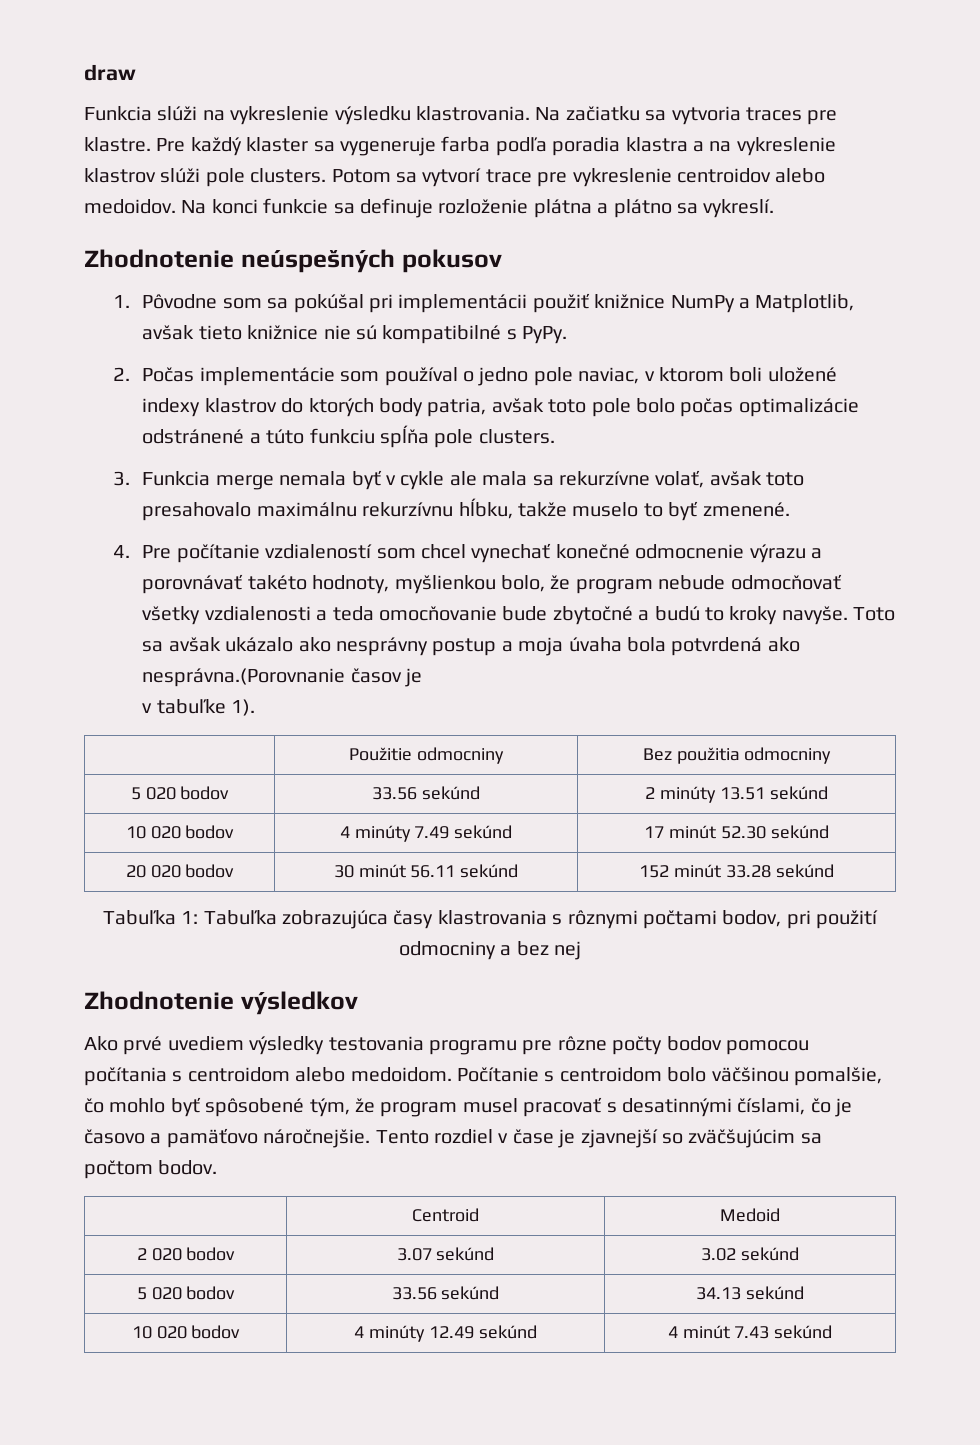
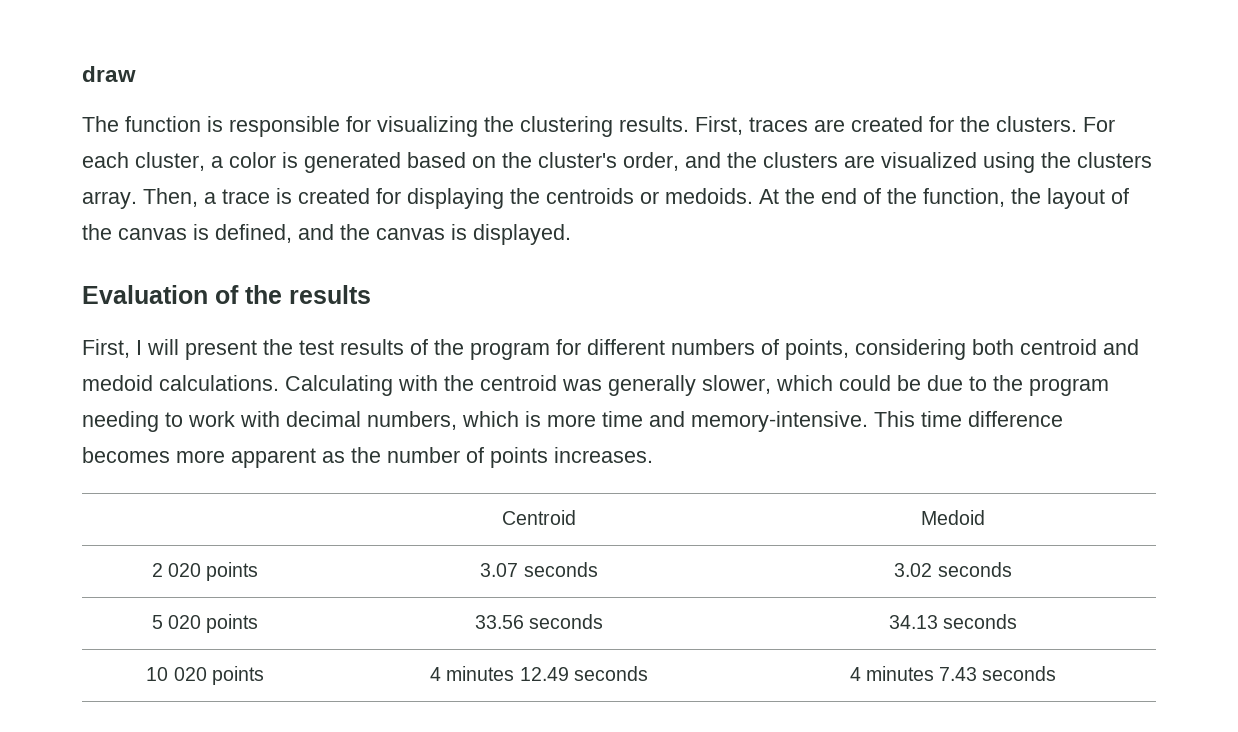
- Funkcia slúži na vykreslenie výsledku klastrovania. Na začiatku sa vytvoria traces pre klastre. Pre každý klaster sa vygeneruje farba podľa poradia klastra a na vykreslenie klastrov slúži pole clusters. Potom sa vytvorí trace pre vykreslenie centroidov alebo medoidov. Na konci funkcie sa definuje rozloženie plátna a plátno sa vykreslí.
- Zhodnotenie neúspešných pokusov
- 1. Pôvodne som sa pokúšal pri implementácii použiť knižnice NumPy a Matplotlib, avšak tieto knižnice nie sú kompatibilné s PyPy.
- 2. Počas implementácie som používal o jedno pole naviac, v ktorom boli uložené indexy klastrov do ktorých body patria, avšak toto pole bolo počas optimalizácie odstránené a túto funkciu spĺňa pole clusters.
- 3. Funkcia merge nemala byť v cykle ale mala sa rekurzívne volať, avšak toto presahovalo maximálnu rekurzívnu hĺbku, takže muselo to byť zmenené.
- 4. Pre počítanie vzdialeností som chcel vynechať konečné odmocnenie výrazu a porovnávať takéto hodnoty, myšlienkou bolo, že program nebude odmocňovať všetky vzdialenosti a teda omocňovanie bude zbytočné a budú to kroky navyše. Toto sa avšak ukázalo ako nesprávny postup a moja úvaha bola potvrdená ako nesprávna.(Porovnanie časov je
- v tabuľke 1).
- | Použitie odmocniny | Bez použitia odmocniny
- 5 020 bodov | 33.56 sekúnd | 2 minúty 13.51 sekúnd
- 10 020 bodov | 4 minúty 7.49 sekúnd | 17 minút 52.30 sekúnd
- 20 020 bodov | 30 minút 56.11 sekúnd | 152 minút 33.28 sekúnd
- Tabuľka 1: Tabuľka zobrazujúca časy klastrovania s rôznymi počtami bodov, pri použití odmocniny a bez nej
- Zhodnotenie výsledkov
- Ako prvé uvediem výsledky testovania programu pre rôzne počty bodov pomocou počítania s centroidom alebo medoidom. Počítanie s centroidom bolo väčšinou pomalšie, čo mohlo byť spôsobené tým, že program musel pracovať s desatinnými číslami, čo je časovo a pamäťovo náročnejšie. Tento rozdiel v čase je zjavnejší so zväčšujúcim sa počtom bodov.
+ The function is responsible for visualizing the clustering results. First, traces are created for the clusters. For each cluster, a color is generated based on the cluster's order, and the clusters are visualized using the clusters array. Then, a trace is created for displaying the centroids or medoids. At the end of the function, the layout of the canvas is defined, and the canvas is displayed.
+ Evaluation of the results
+ First, I will present the test results of the program for different numbers of points, considering both centroid and medoid calculations. Calculating with the centroid was generally slower, which could be due to the program needing to work with decimal numbers, which is more time and memory-intensive. This time difference becomes more apparent as the number of points increases.
- 2 020 bodov | 3.07 sekúnd | 3.02 sekúnd
- 5 020 bodov | 33.56 sekúnd | 34.13 sekúnd
- 10 020 bodov | 4 minúty 12.49 sekúnd | 4 minút 7.43 sekúnd
+ 2 020 points | 3.07 seconds | 3.02 seconds
+ 5 020 points | 33.56 seconds | 34.13 seconds
+ 10 020 points | 4 minutes 12.49 seconds | 4 minutes 7.43 seconds

